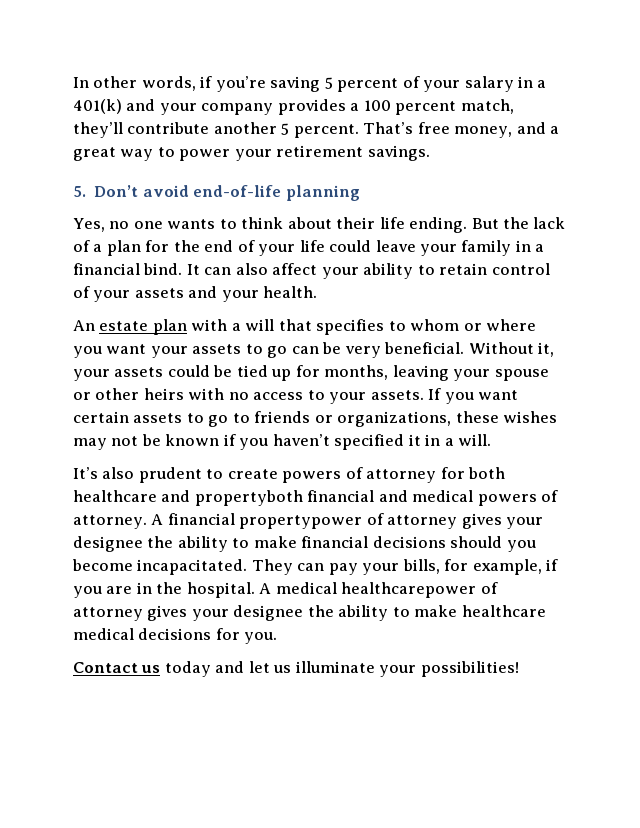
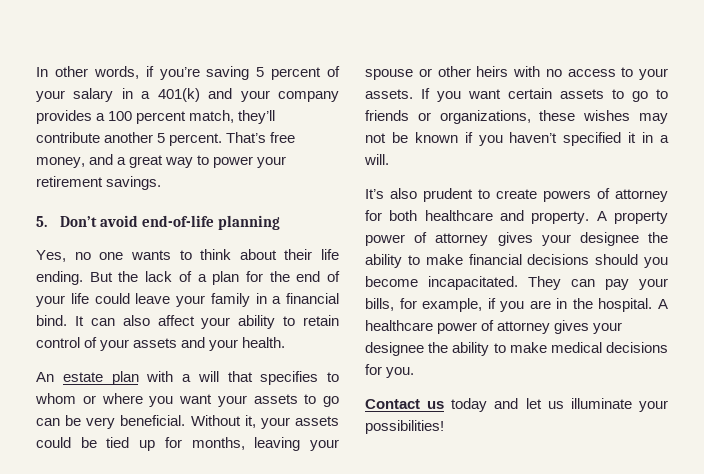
- It’s also prudent to create powers of attorney for both healthcare and propertyboth financial and medical powers of attorney. A financial propertypower of attorney gives your designee the ability to make financial decisions should you become incapacitated.
+ It’s also prudent to create powers of attorney for both healthcare and property. A property power of attorney gives your designee the ability to make financial decisions should you become incapacitated.
- A medical healthcarepower of attorney gives your designee the ability to make healthcare medical decisions for you.
+ A healthcare power of attorney gives your designee the ability to make medical decisions for you.

